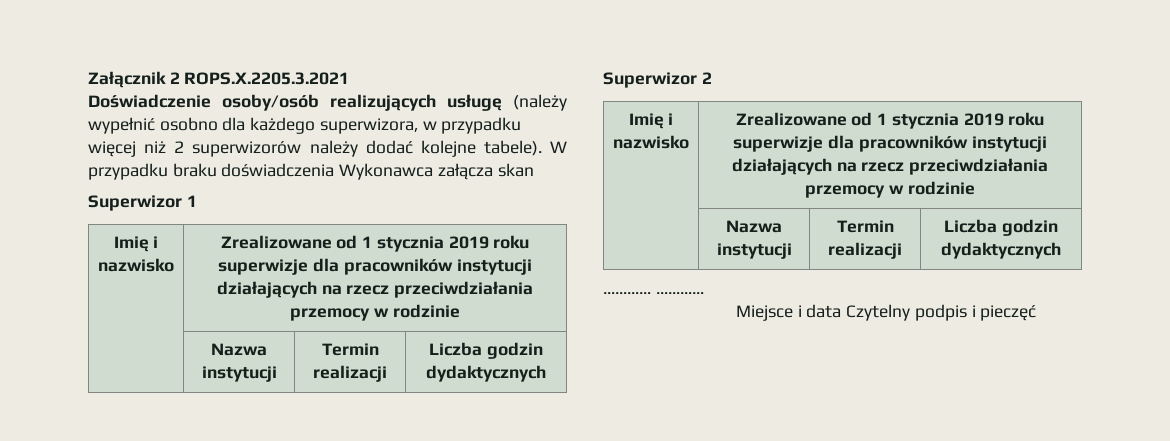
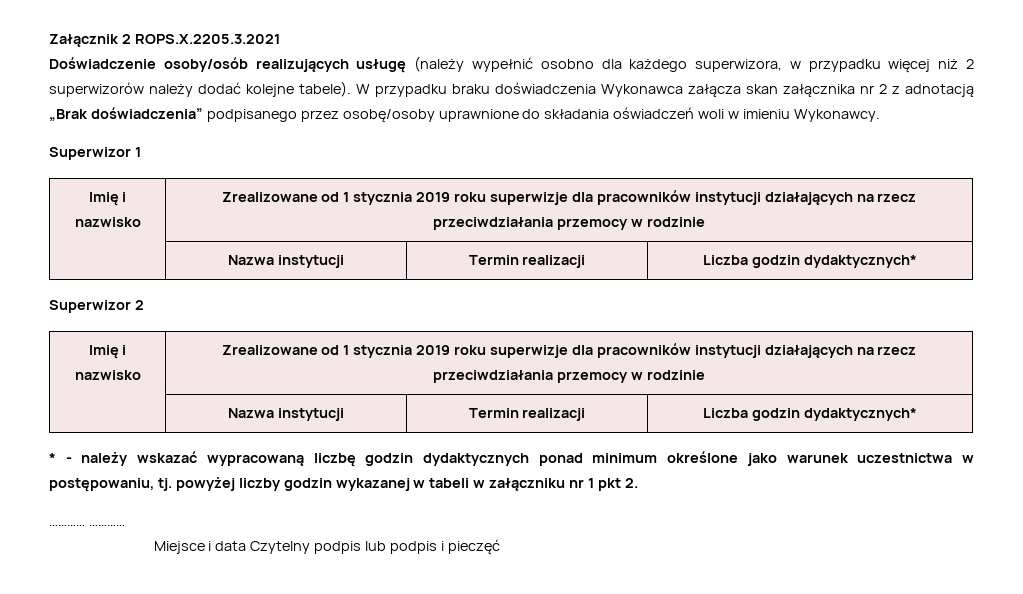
- W przypadku braku doświadczenia Wykonawca załącza skan
+ W przypadku braku doświadczenia Wykonawca załącza skan załącznika nr 2 z adnotacją „Brak doświadczenia” podpisanego przez osobę/osoby uprawnione do składania oświadczeń woli w imieniu Wykonawcy.
  Superwizor 1
  Imię i nazwisko | Zrealizowane od 1 stycznia 2019 roku superwizje dla pracowników instytucji działających na rzecz przeciwdziałania przemocy w rodzinie
- | Nazwa instytucji | Termin realizacji | Liczba godzin dydaktycznych
+ | Nazwa instytucji | Termin realizacji | Liczba godzin dydaktycznych*
  Superwizor 2
  Imię i nazwisko | Zrealizowane od 1 stycznia 2019 roku superwizje dla pracowników instytucji działających na rzecz przeciwdziałania przemocy w rodzinie
- | Nazwa instytucji | Termin realizacji | Liczba godzin dydaktycznych
+ | Nazwa instytucji | Termin realizacji | Liczba godzin dydaktycznych*
+ * - należy wskazać wypracowaną liczbę godzin dydaktycznych ponad minimum określone jako warunek uczestnictwa w postępowaniu, tj. powyżej liczby godzin wykazanej w tabeli w załączniku nr 1 pkt 2.
- Miejsce i data Czytelny podpis i pieczęć
+ Miejsce i data Czytelny podpis lub podpis i pieczęć

